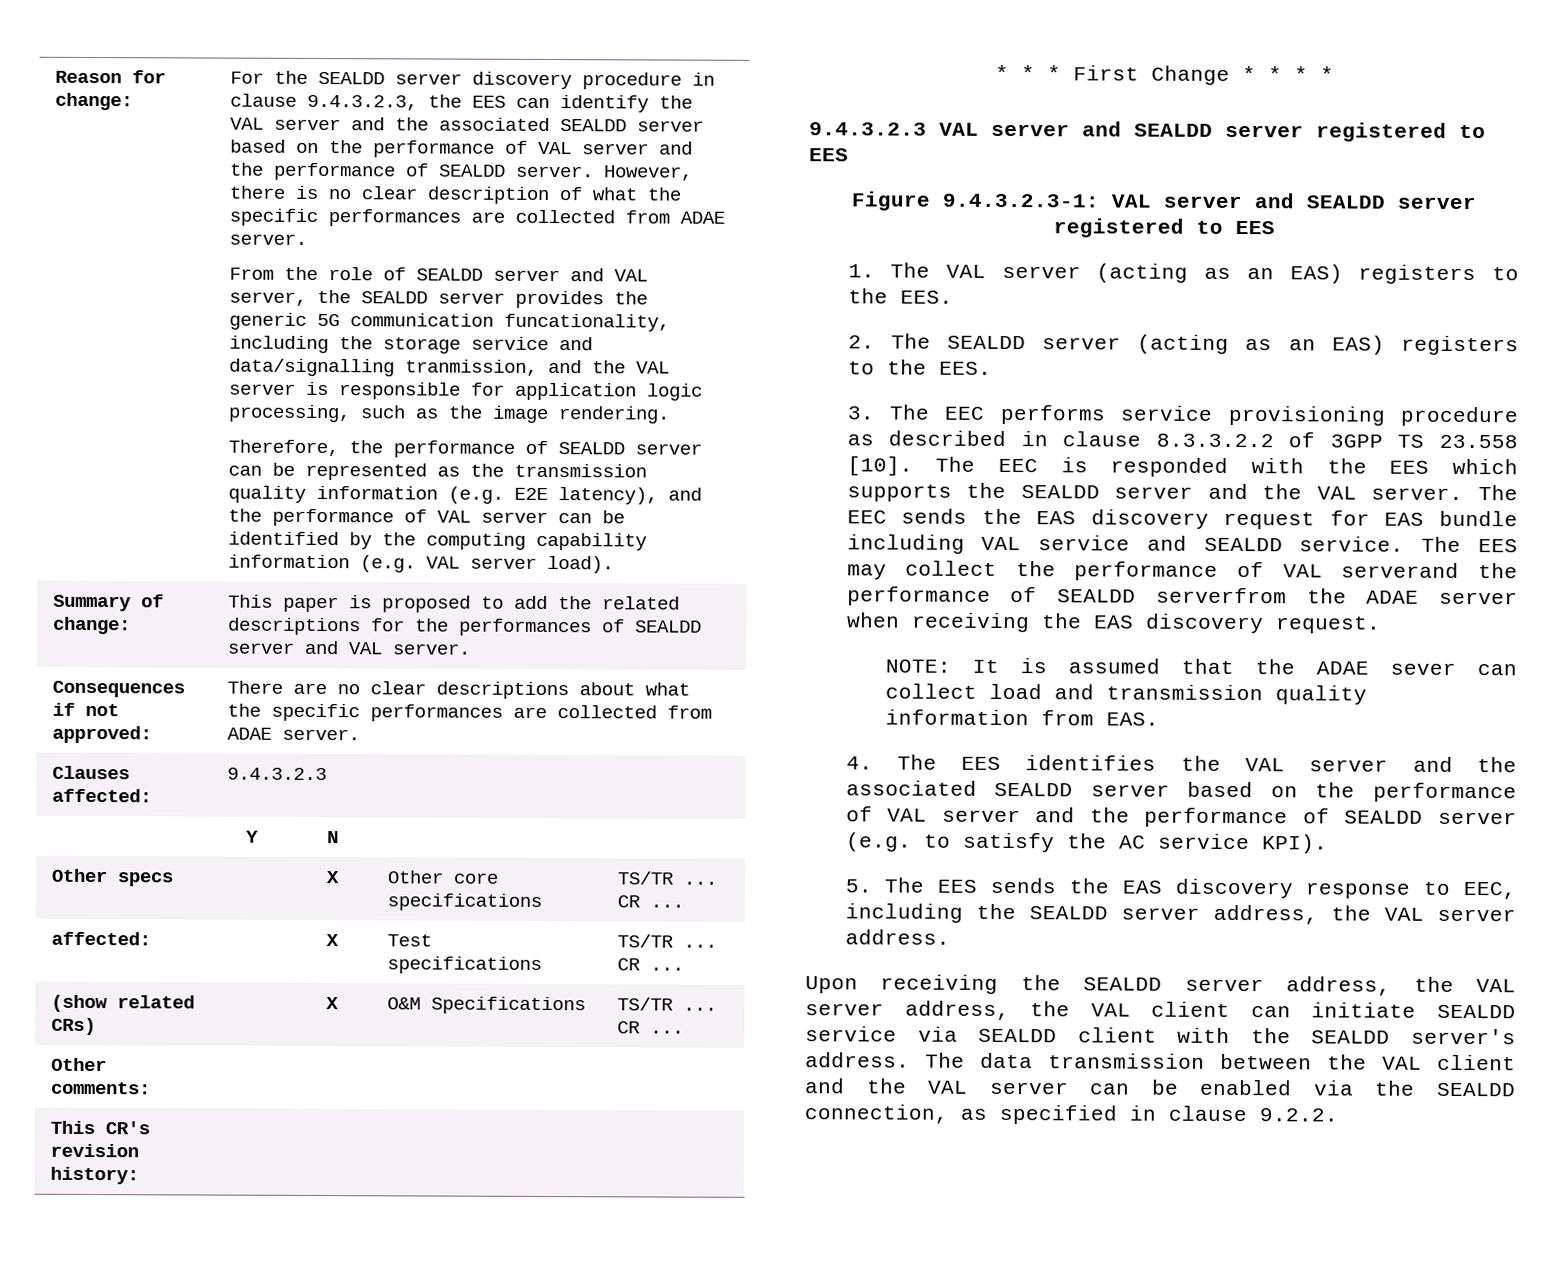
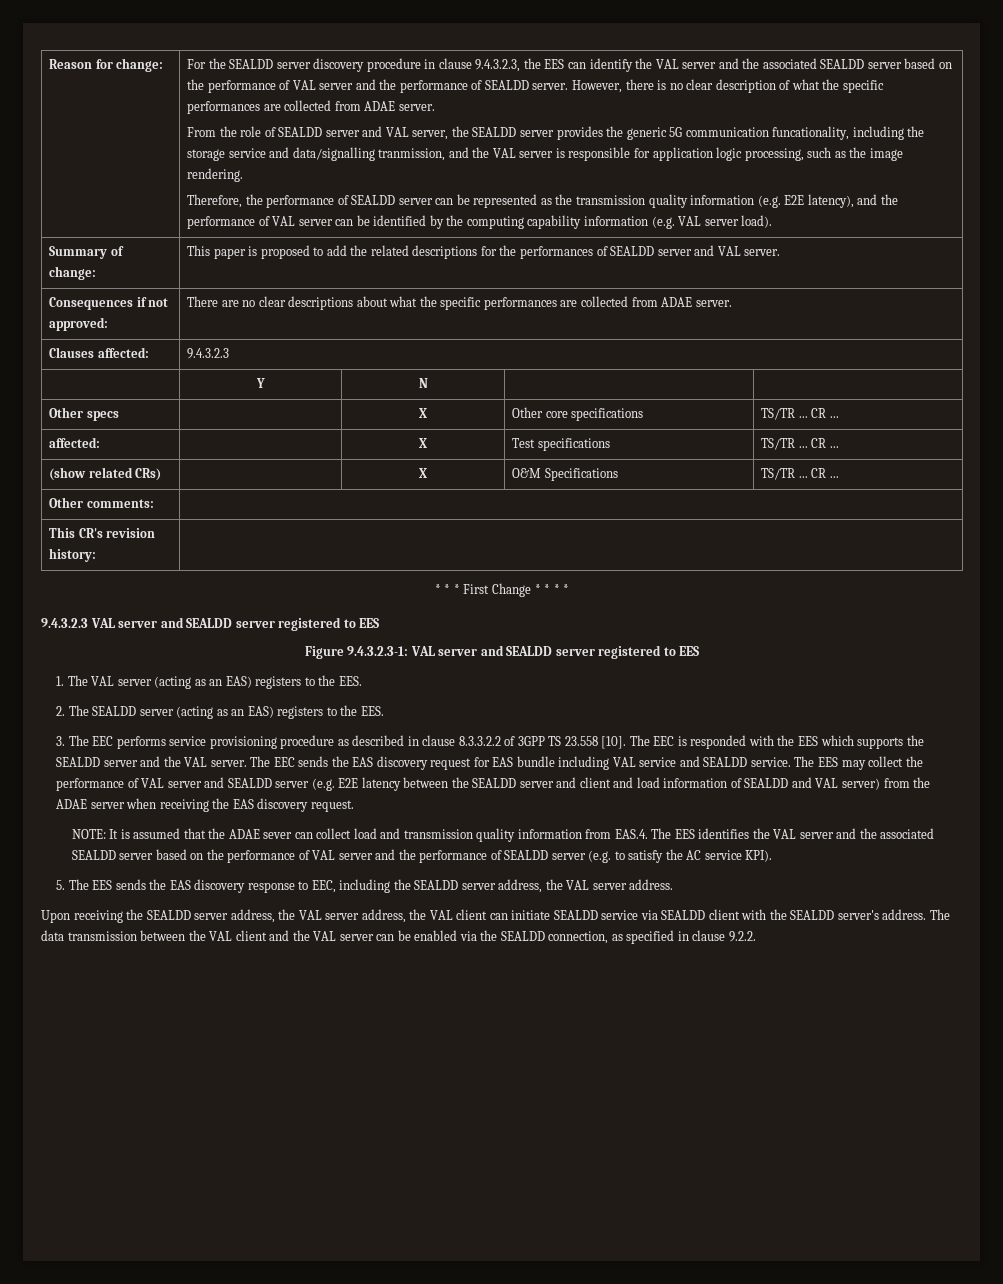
- The EES may collect the performance of VAL serverand the performance of SEALDD serverfrom the ADAE server when receiving the EAS discovery request.
+ The EES may collect the performance of VAL server and SEALDD server (e.g. E2E latency between the SEALDD server and client and load information of SEALDD and VAL server) from the ADAE server when receiving the EAS discovery request.
- NOTE: It is assumed that the ADAE sever can collect load and transmission quality information from EAS.
- 4. The EES identifies the VAL server and the associated SEALDD server based on the performance of VAL server and the performance of SEALDD server (e.g. to satisfy the AC service KPI).
+ NOTE: It is assumed that the ADAE sever can collect load and transmission quality information from EAS.4. The EES identifies the VAL server and the associated SEALDD server based on the performance of VAL server and the performance of SEALDD server (e.g. to satisfy the AC service KPI).

